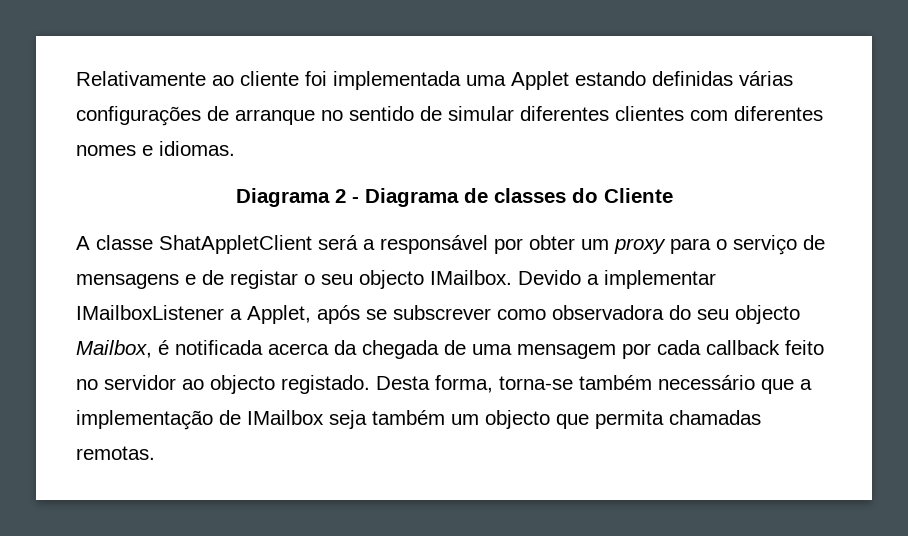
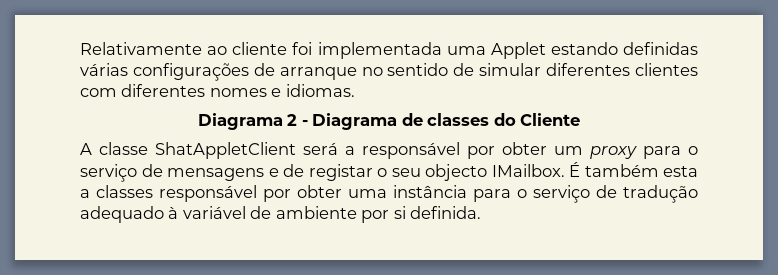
- Devido a implementar IMailboxListener a Applet, após se subscrever como observadora do seu objecto Mailbox, é notificada acerca da chegada de uma mensagem por cada callback feito no servidor ao objecto registado. Desta forma, torna-se também necessário que a implementação de IMailbox seja também um objecto que permita chamadas remotas.
+ É também esta a classes responsável por obter uma instância para o serviço de tradução adequado à variável de ambiente por si definida.

